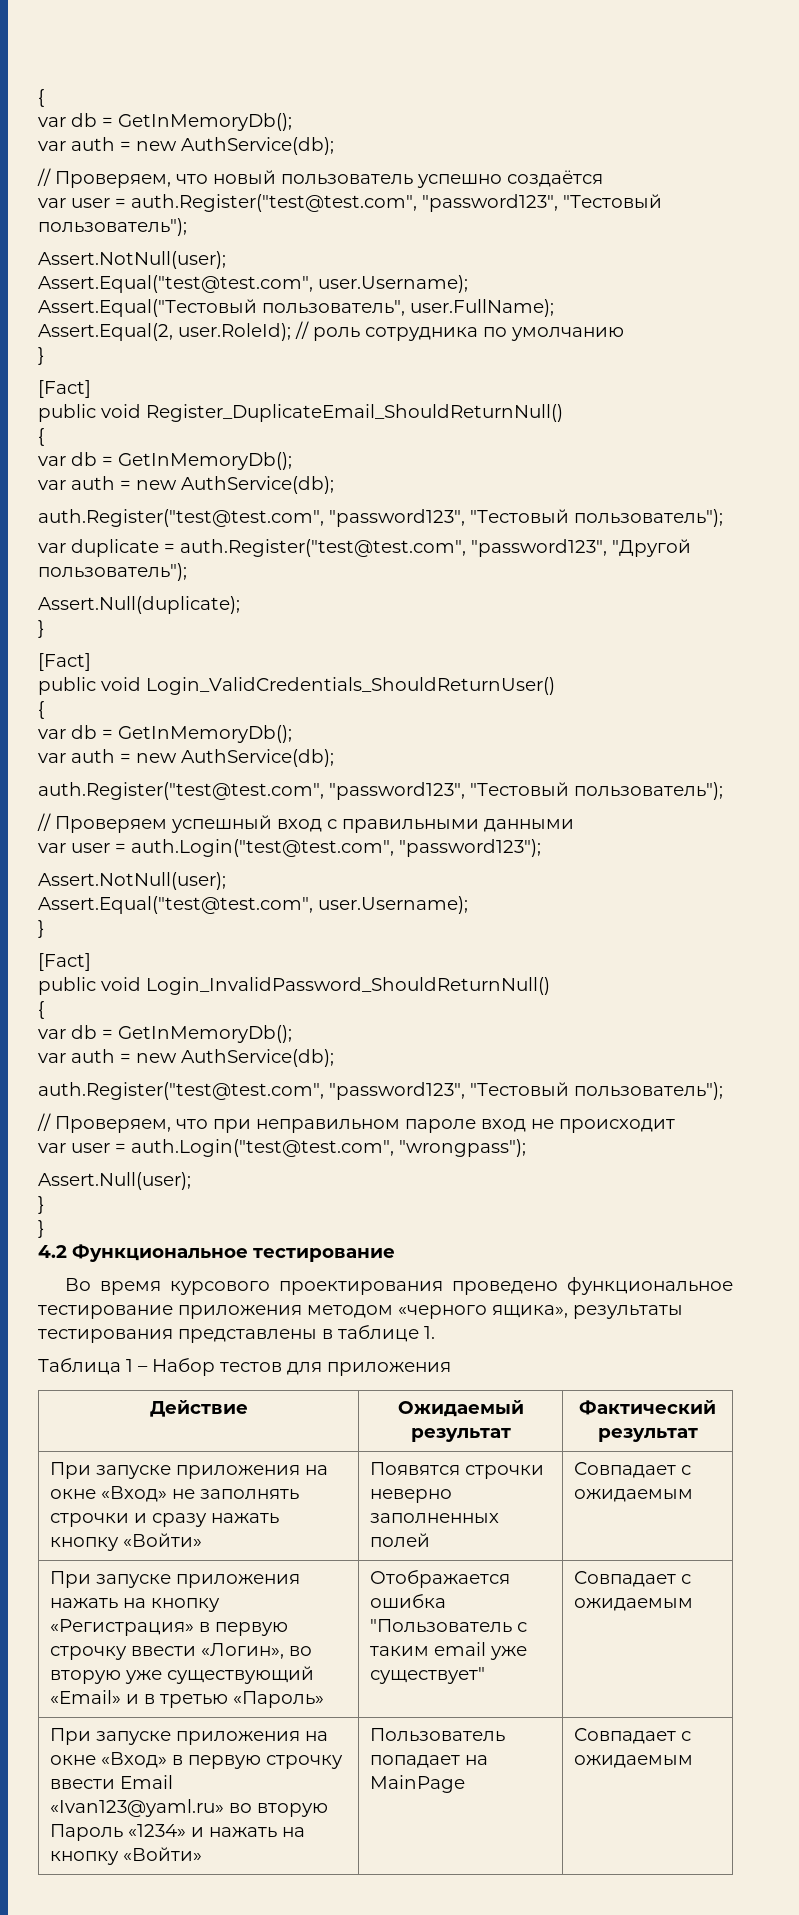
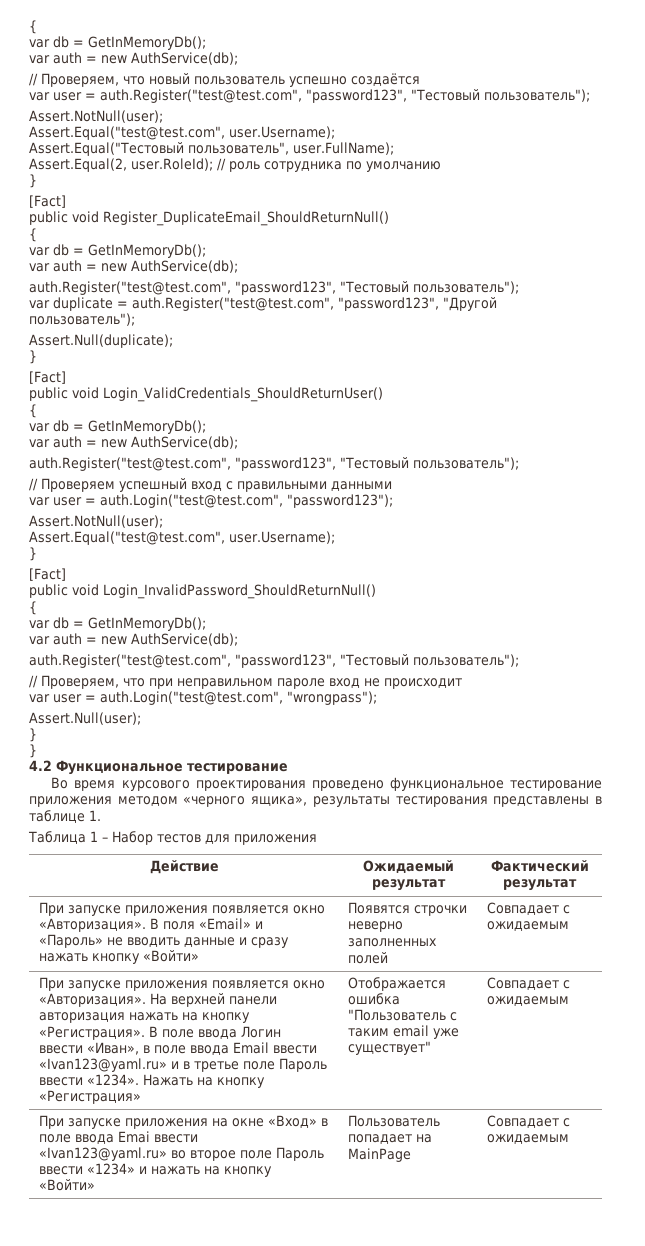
- При запуске приложения на окне «Вход» не заполнять строчки и сразу нажать кнопку «Войти» | Появятся строчки неверно заполненных полей | Совпадает с ожидаемым
+ При запуске приложения появляется окно «Авторизация». В поля «Email» и «Пароль» не вводить данные и сразу нажать кнопку «Войти» | Появятся строчки неверно заполненных полей | Совпадает с ожидаемым
- При запуске приложения нажать на кнопку «Регистрация» в первую строчку ввести «Логин», во вторую уже существующий «Email» и в третью «Пароль»
+ При запуске приложения появляется окно «Авторизация». На верхней панели авторизация нажать на кнопку «Регистрация». В поле ввода Логин ввести «Иван», в поле ввода Email ввести «Ivan123@yaml.ru» и в третье поле Пароль ввести «1234». Нажать на кнопку «Регистрация»
- При запуске приложения на окне «Вход» в первую строчку ввести Email «Ivan123@yaml.ru» во вторую Пароль «1234» и нажать на кнопку «Войти» | Пользователь попадает на MainPage | Совпадает с ожидаемым
+ При запуске приложения на окне «Вход» в поле ввода Emai ввести «Ivan123@yaml.ru» во второе поле Пароль ввести «1234» и нажать на кнопку «Войти» | Пользователь попадает на MainPage | Совпадает с ожидаемым

